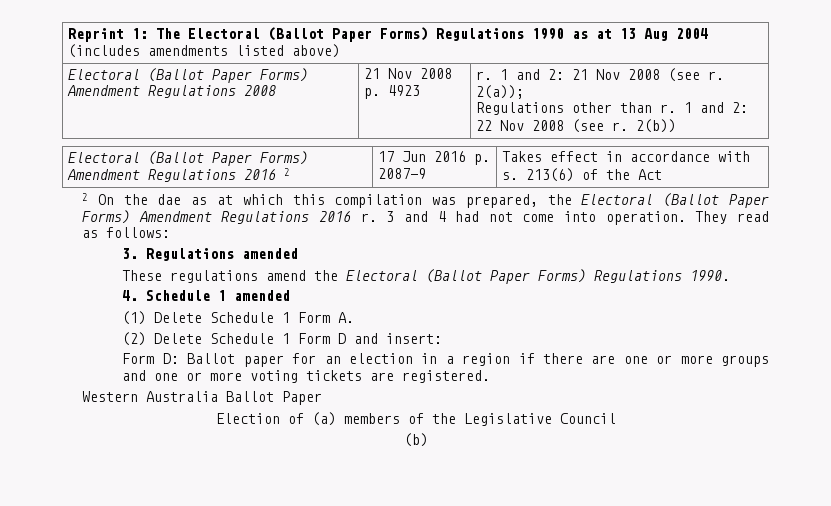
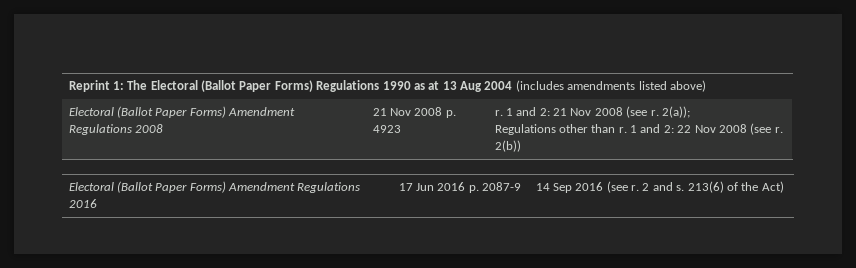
- Electoral (Ballot Paper Forms) Amendment Regulations 2016 2 | 17 Jun 2016 p. 2087-9 | Takes effect in accordance with s. 213(6) of the Act
- 2 On the dae as at which this compilation was prepared, the Electoral (Ballot Paper Forms) Amendment Regulations 2016 r. 3 and 4 had not come into operation. They read as follows:
- 3. Regulations amended
- These regulations amend the Electoral (Ballot Paper Forms) Regulations 1990.
- 4. Schedule 1 amended
- (1) Delete Schedule 1 Form A.
- (2) Delete Schedule 1 Form D and insert:
- Form D: Ballot paper for an election in a region if there are one or more groups and one or more voting tickets are registered.
- Western Australia Ballot Paper
- Election of (a) members of the Legislative Council
- (b)
+ Electoral (Ballot Paper Forms) Amendment Regulations 2016 | 17 Jun 2016 p. 2087-9 | 14 Sep 2016 (see r. 2 and s. 213(6) of the Act)

